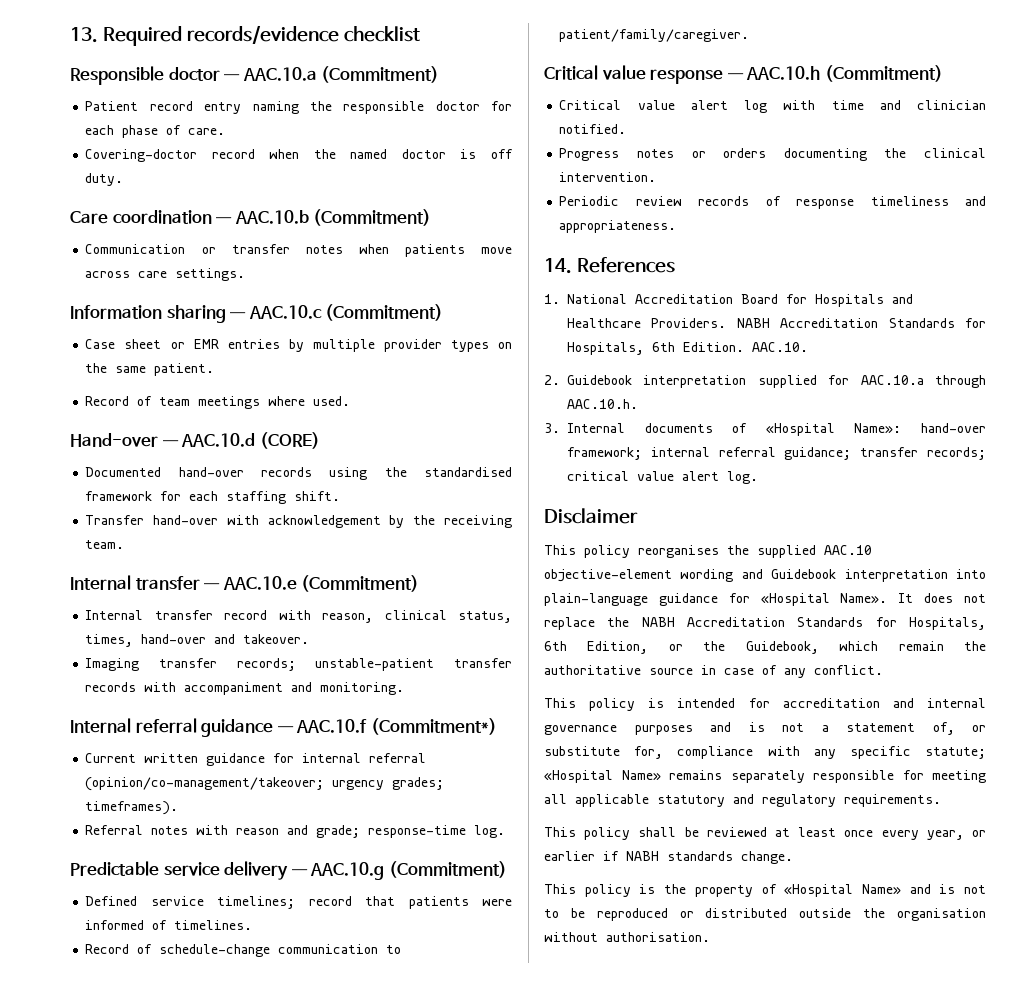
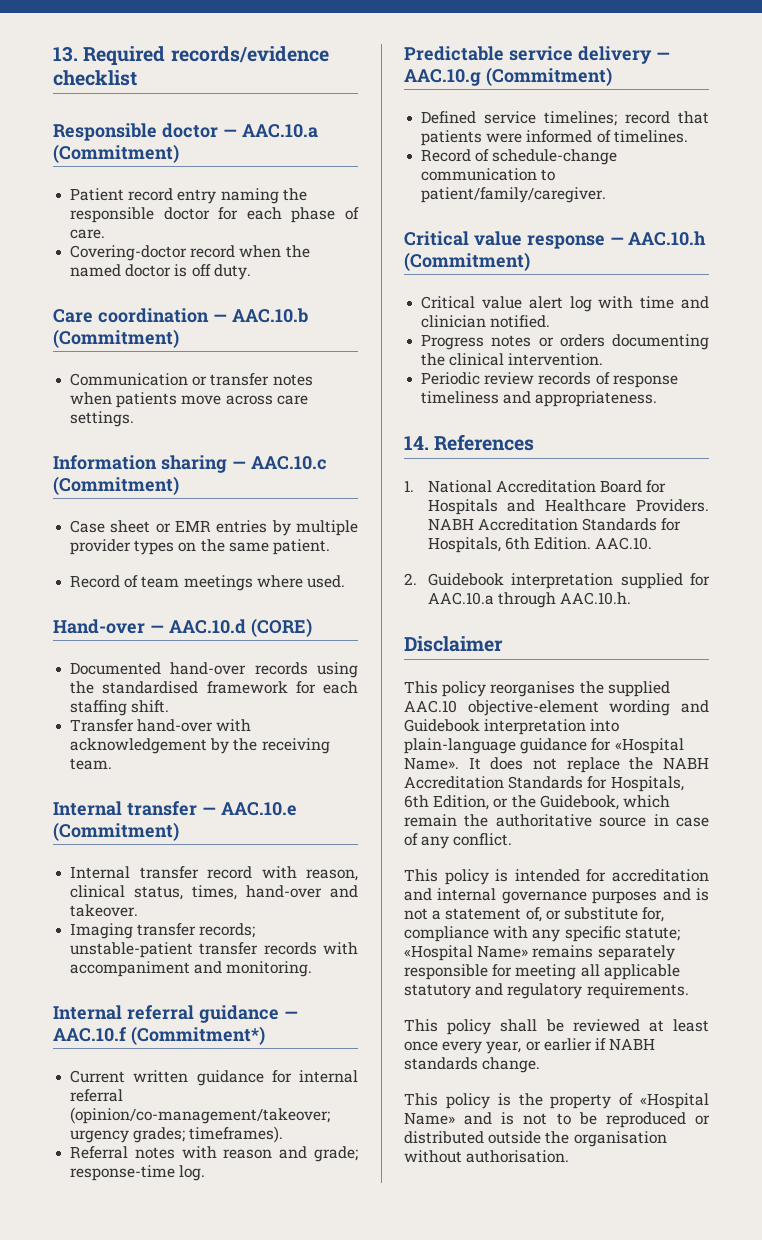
- 3. Internal documents of «Hospital Name»: hand-over framework; internal referral guidance; transfer records; critical value alert log.

